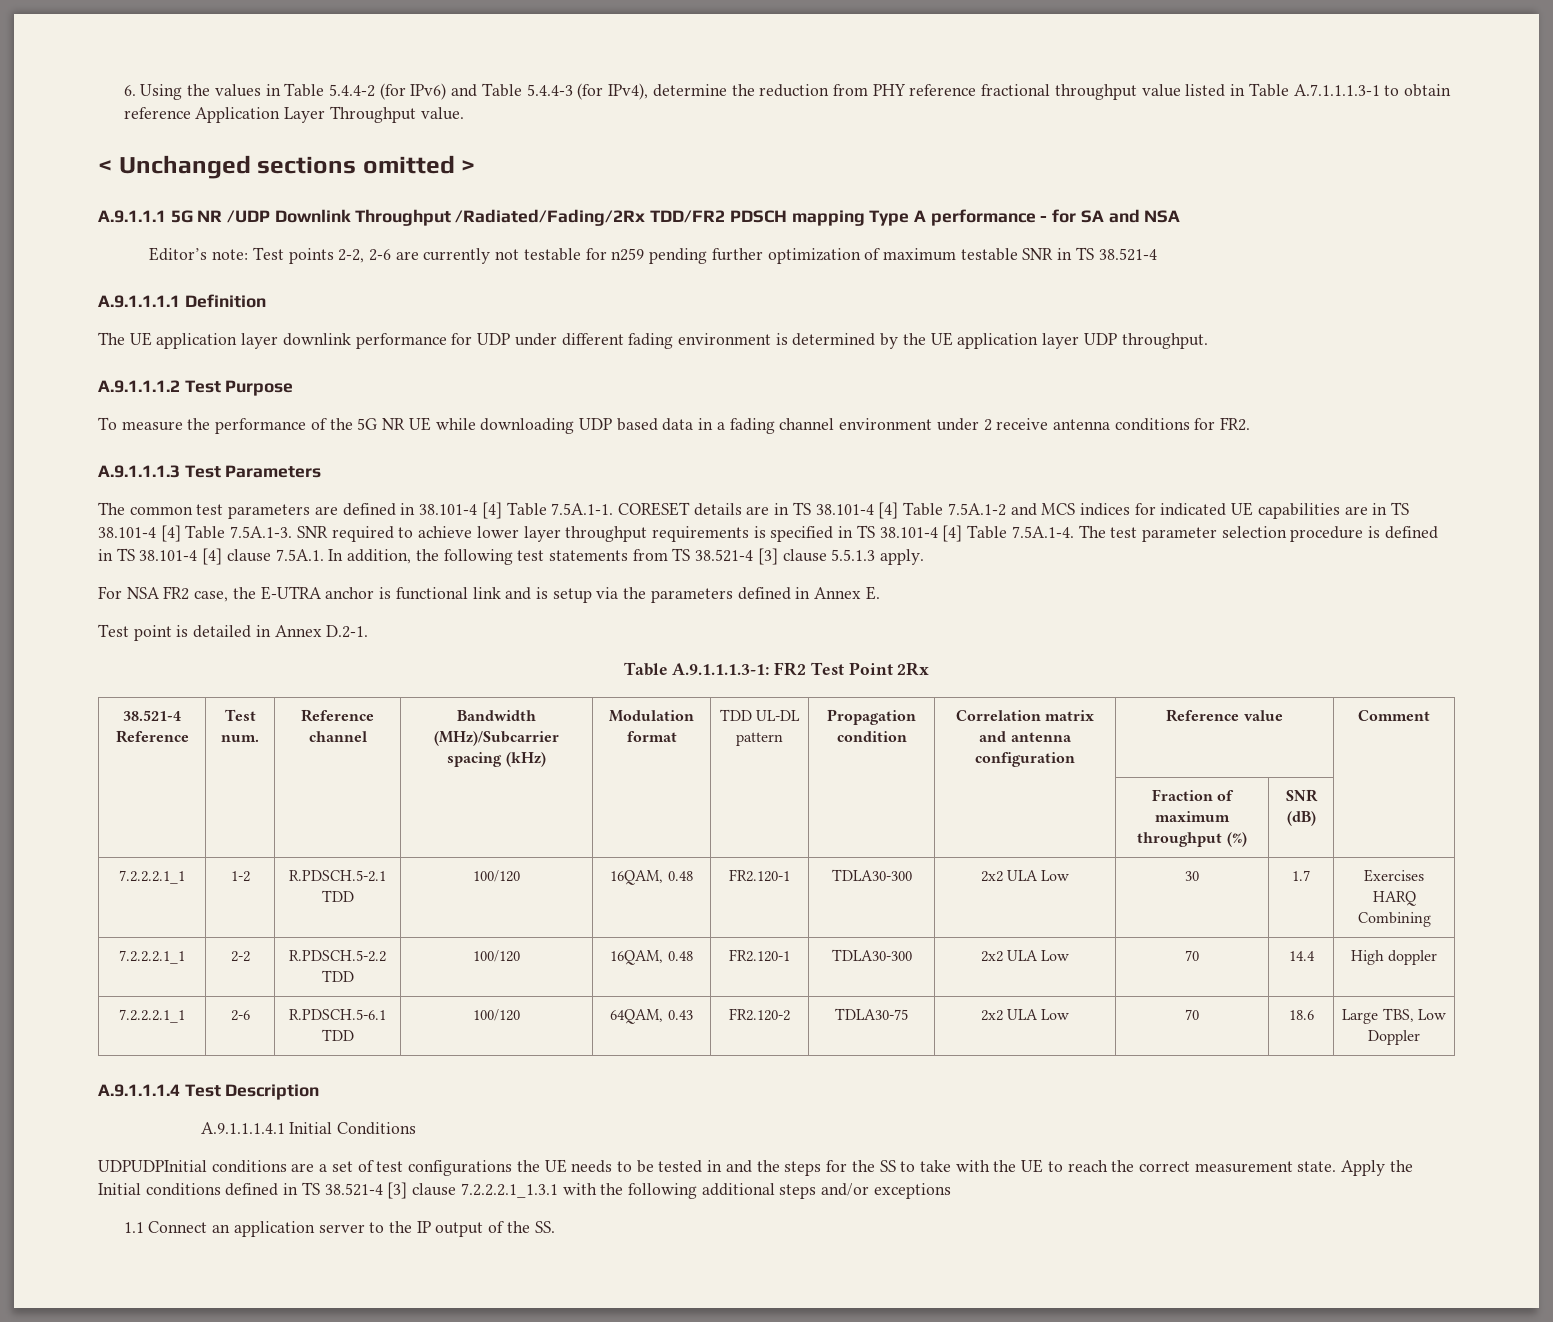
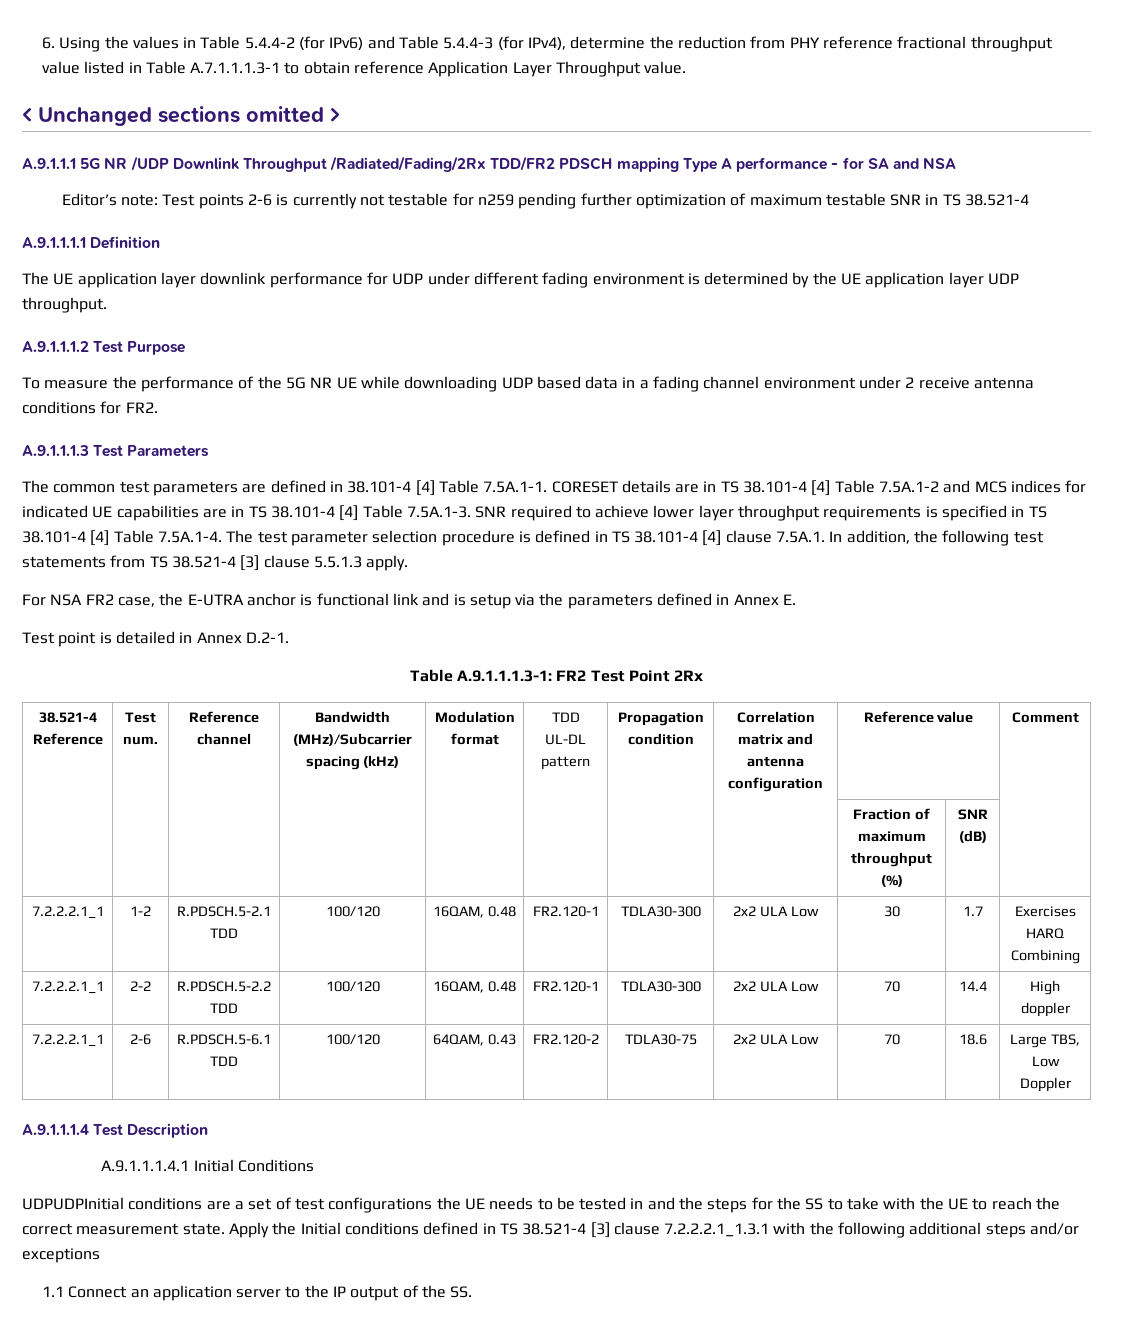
- Editor’s note: Test points 2-2, 2-6 are currently not testable for n259 pending further optimization of maximum testable SNR in TS 38.521-4
+ Editor’s note: Test points 2-6 is currently not testable for n259 pending further optimization of maximum testable SNR in TS 38.521-4

